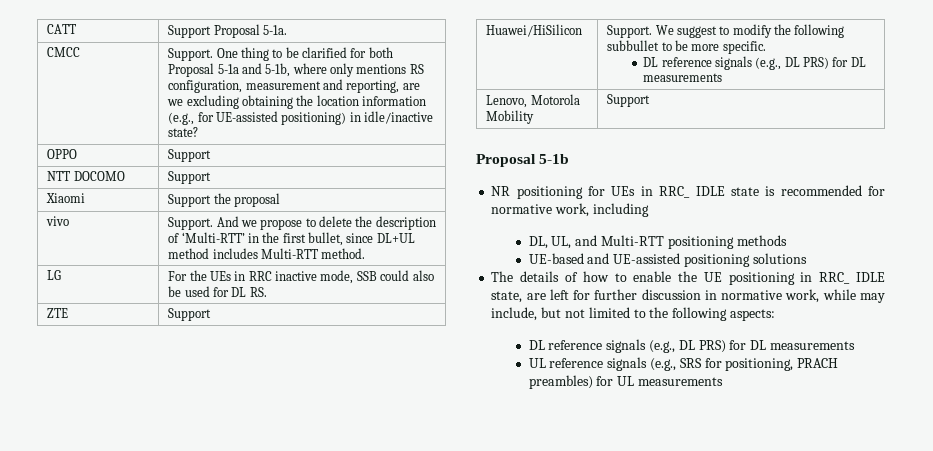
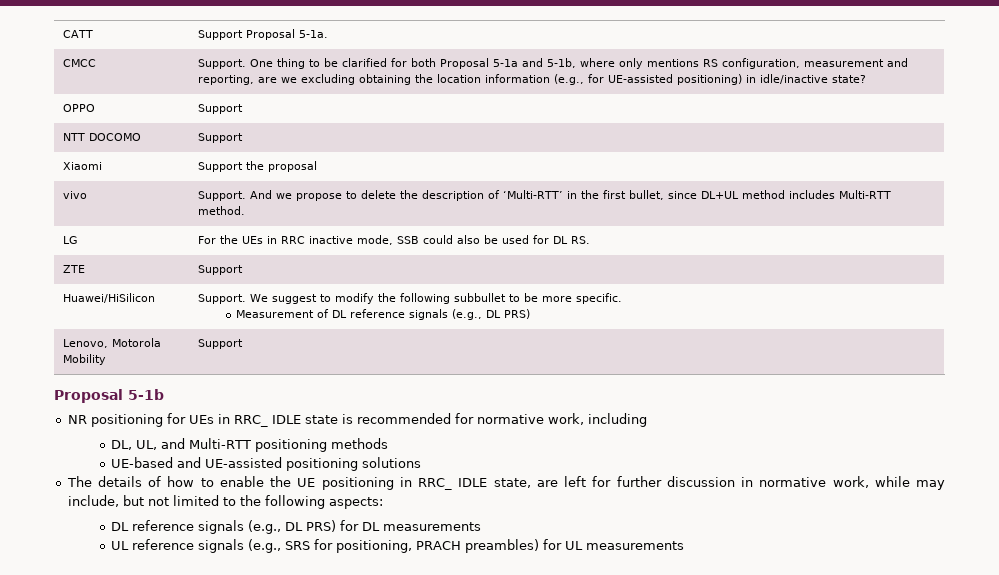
  Huawei/HiSilicon | Support. We suggest to modify the following subbullet to be more specific.
- DL reference signals (e.g., DL PRS) for DL measurements
+ Measurement of DL reference signals (e.g., DL PRS)

